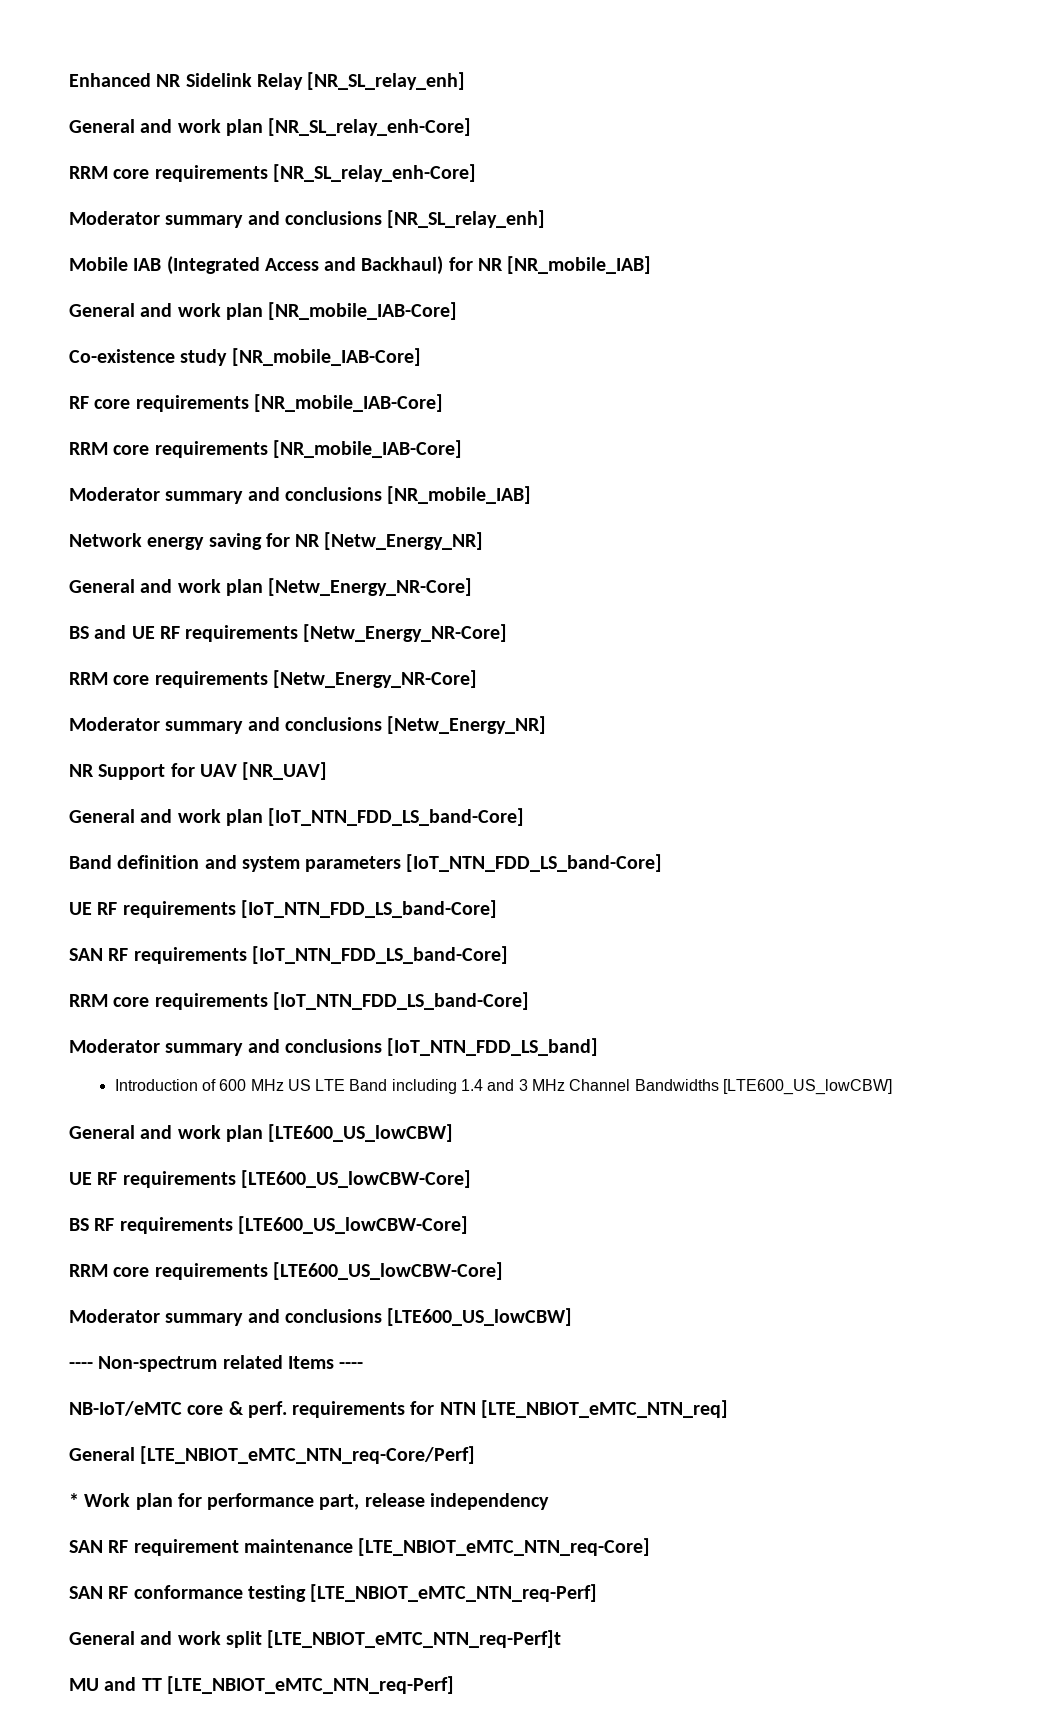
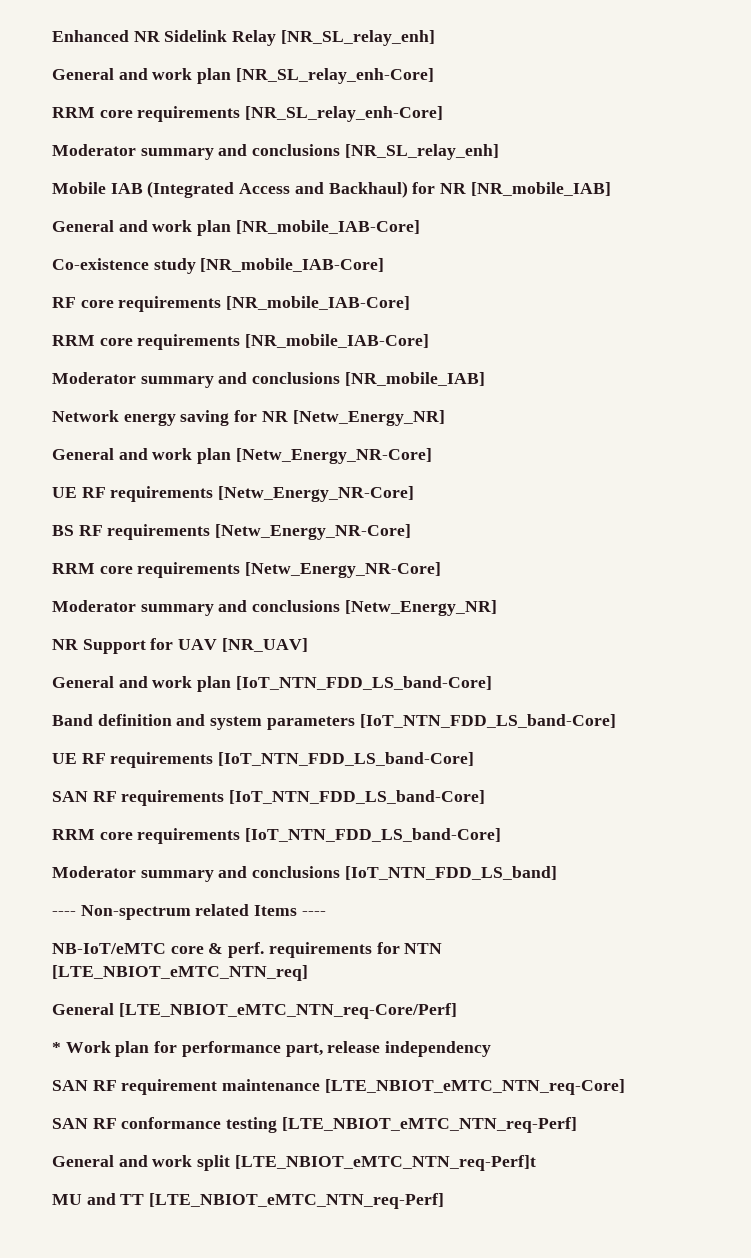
- BS and UE RF requirements [Netw_Energy_NR-Core]
+ UE RF requirements [Netw_Energy_NR-Core]
+ BS RF requirements [Netw_Energy_NR-Core]
- Introduction of 600 MHz US LTE Band including 1.4 and 3 MHz Channel Bandwidths [LTE600_US_lowCBW]
- General and work plan [LTE600_US_lowCBW]
- UE RF requirements [LTE600_US_lowCBW-Core]
- BS RF requirements [LTE600_US_lowCBW-Core]
- RRM core requirements [LTE600_US_lowCBW-Core]
- Moderator summary and conclusions [LTE600_US_lowCBW]

